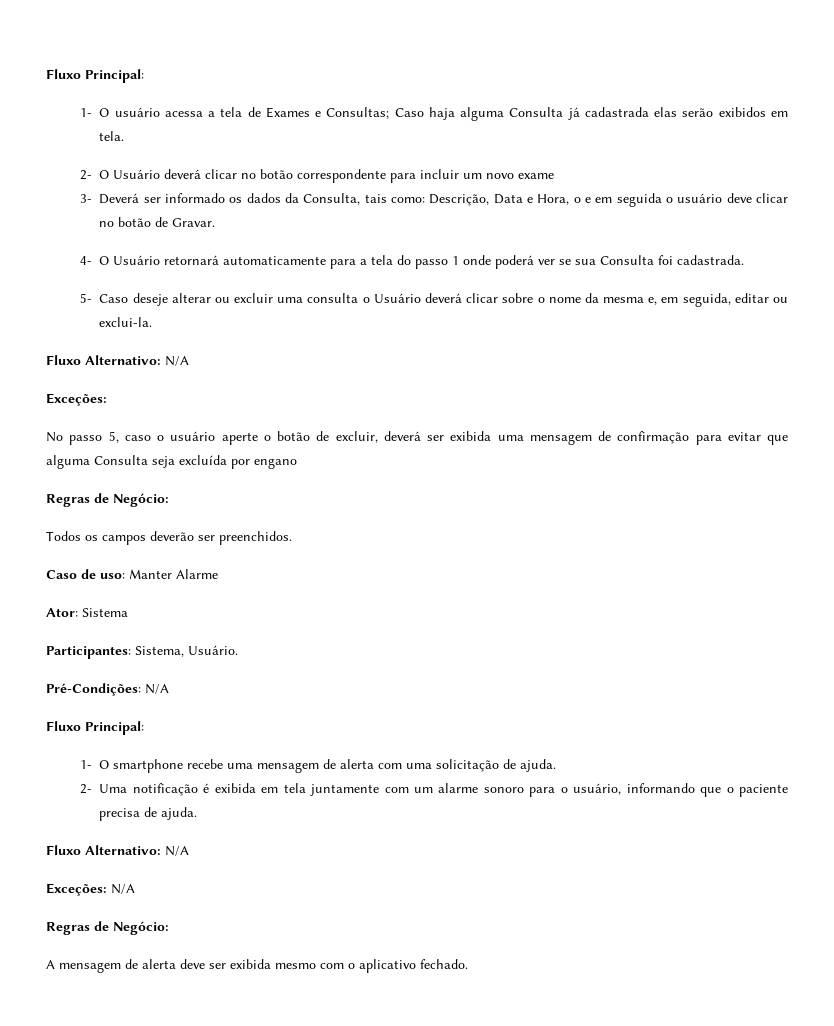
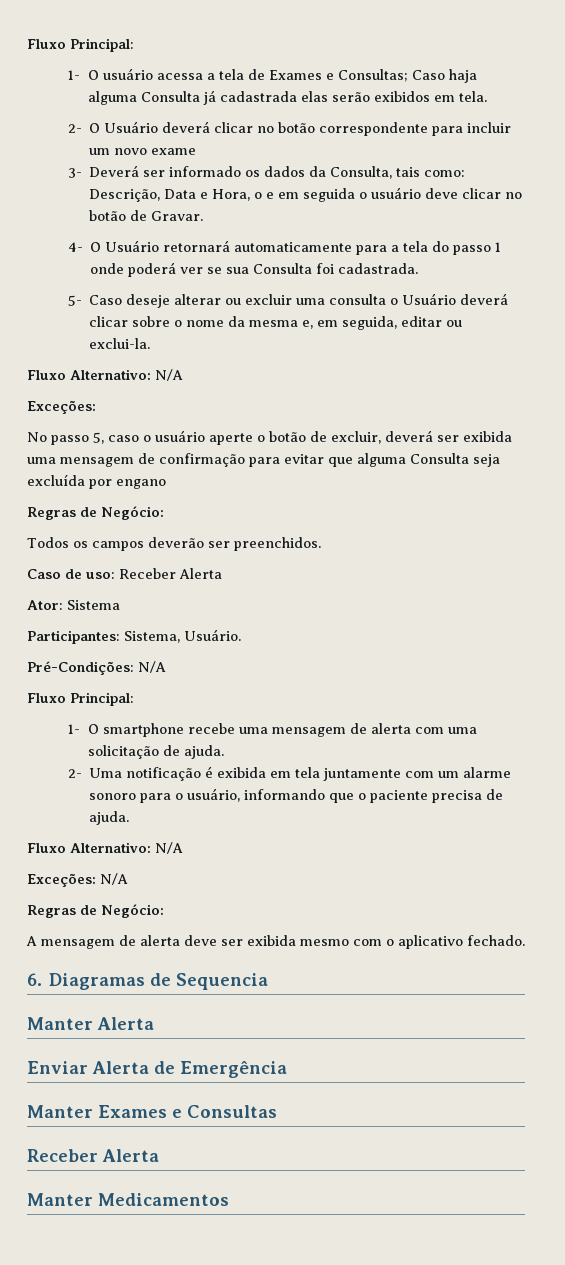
- Caso de uso: Manter Alarme
+ Caso de uso: Receber Alerta
+ 6. Diagramas de Sequencia
+ Manter Alerta
+ Enviar Alerta de Emergência
+ Manter Exames e Consultas
+ Receber Alerta
+ Manter Medicamentos

